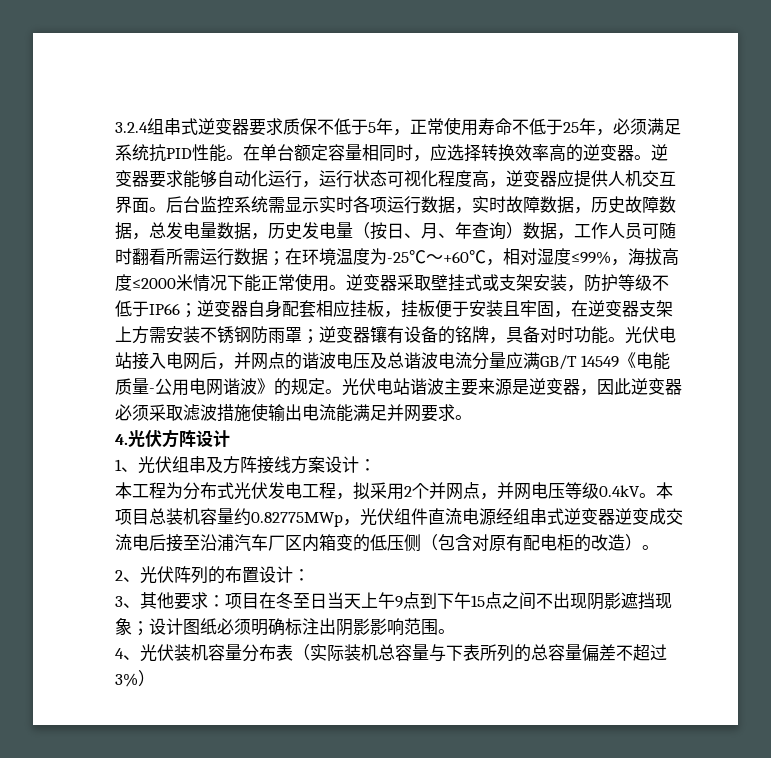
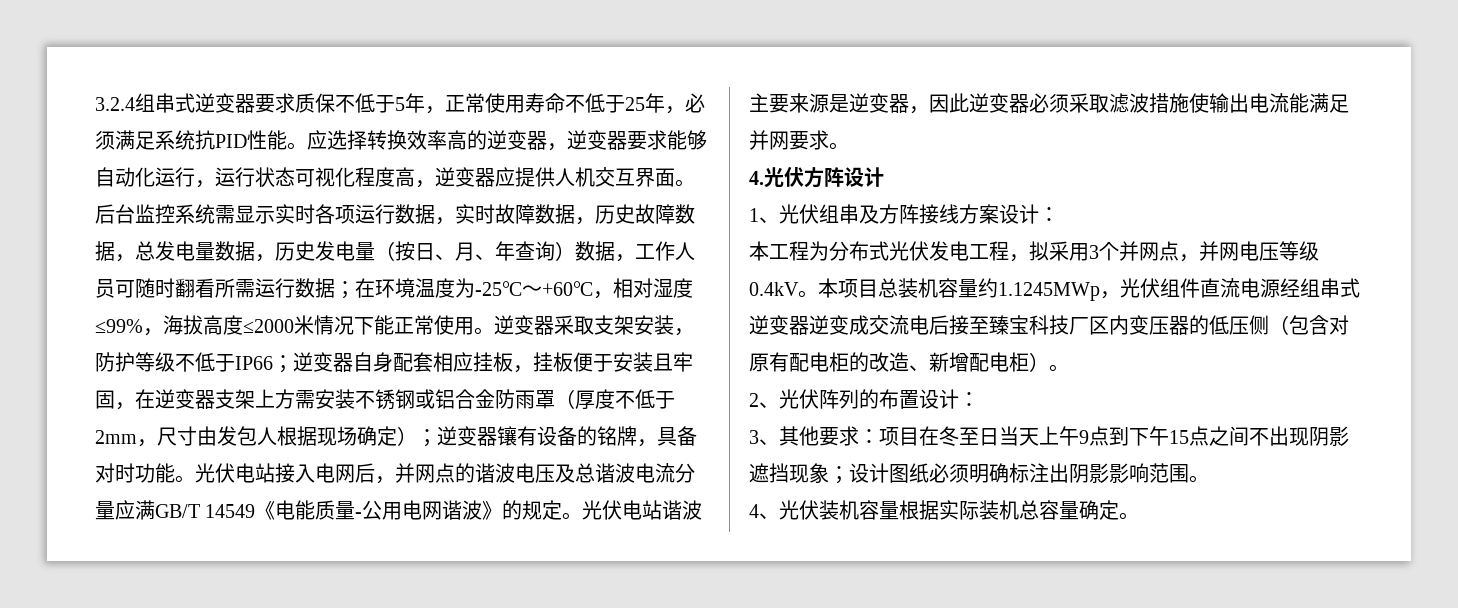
- 在单台额定容量相同时，应选择转换效率高的逆变器。逆变器要求能够自动化运行，运行状态可视化程度高，逆变器应提供人机交互界面。
+ 应选择转换效率高的逆变器，逆变器要求能够自动化运行，运行状态可视化程度高，逆变器应提供人机交互界面。
- 逆变器采取壁挂式或支架安装，防护等级不低于IP66；逆变器自身配套相应挂板，挂板便于安装且牢固，在逆变器支架上方需安装不锈钢防雨罩；逆变器镶有设备的铭牌，具备对时功能。
+ 逆变器采取支架安装，防护等级不低于IP66；逆变器自身配套相应挂板，挂板便于安装且牢固，在逆变器支架上方需安装不锈钢或铝合金防雨罩（厚度不低于2mm，尺寸由发包人根据现场确定）；逆变器镶有设备的铭牌，具备对时功能。
- 本工程为分布式光伏发电工程，拟采用2个并网点，并网电压等级0.4kV。
+ 本工程为分布式光伏发电工程，拟采用3个并网点，并网电压等级0.4kV。
- 本项目总装机容量约0.82775MWp，光伏组件直流电源经组串式逆变器逆变成交流电后接至沿浦汽车厂区内箱变的低压侧（包含对原有配电柜的改造）。
+ 本项目总装机容量约1.1245MWp，光伏组件直流电源经组串式逆变器逆变成交流电后接至臻宝科技厂区内变压器的低压侧（包含对原有配电柜的改造、新增配电柜）。
- 4、光伏装机容量分布表（实际装机总容量与下表所列的总容量偏差不超过3%）
+ 4、光伏装机容量根据实际装机总容量确定。

